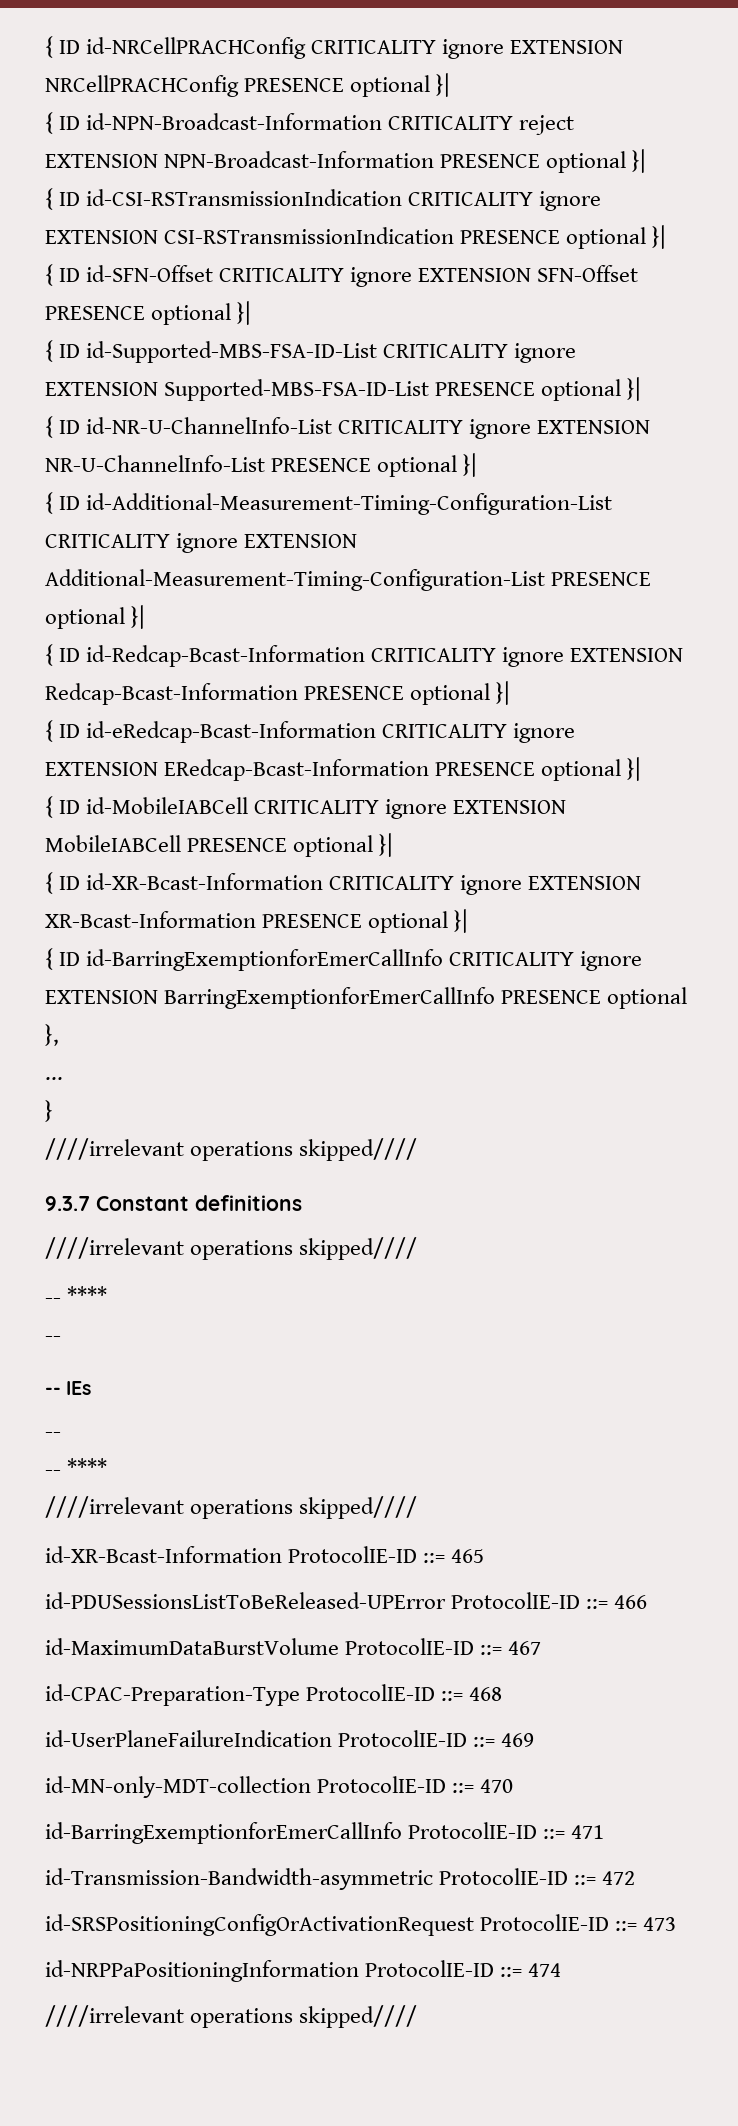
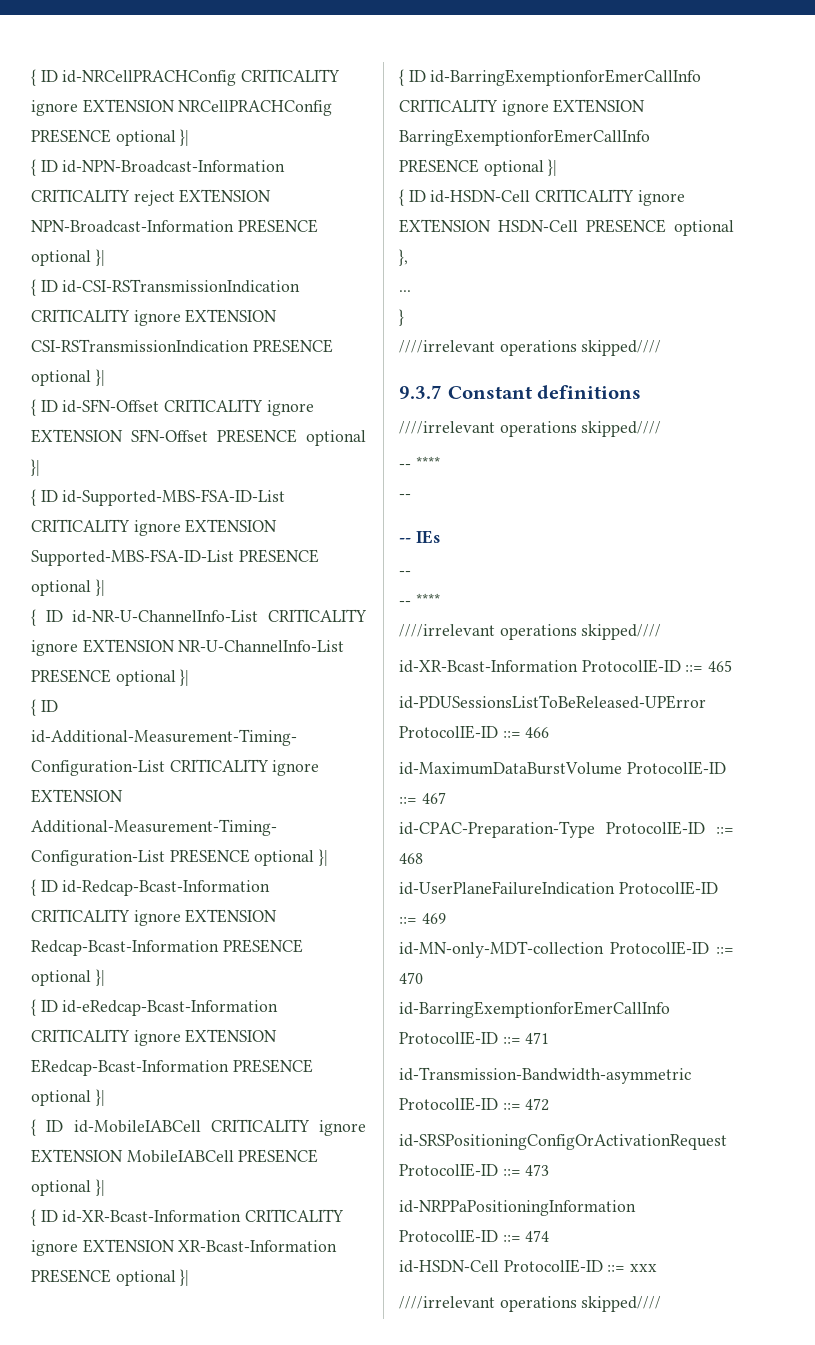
- { ID id-BarringExemptionforEmerCallInfo CRITICALITY ignore EXTENSION BarringExemptionforEmerCallInfo PRESENCE optional },
+ { ID id-BarringExemptionforEmerCallInfo CRITICALITY ignore EXTENSION BarringExemptionforEmerCallInfo PRESENCE optional }|
+ { ID id-HSDN-Cell CRITICALITY ignore EXTENSION HSDN-Cell PRESENCE optional },
+ id-HSDN-Cell ProtocolIE-ID ::= xxx

